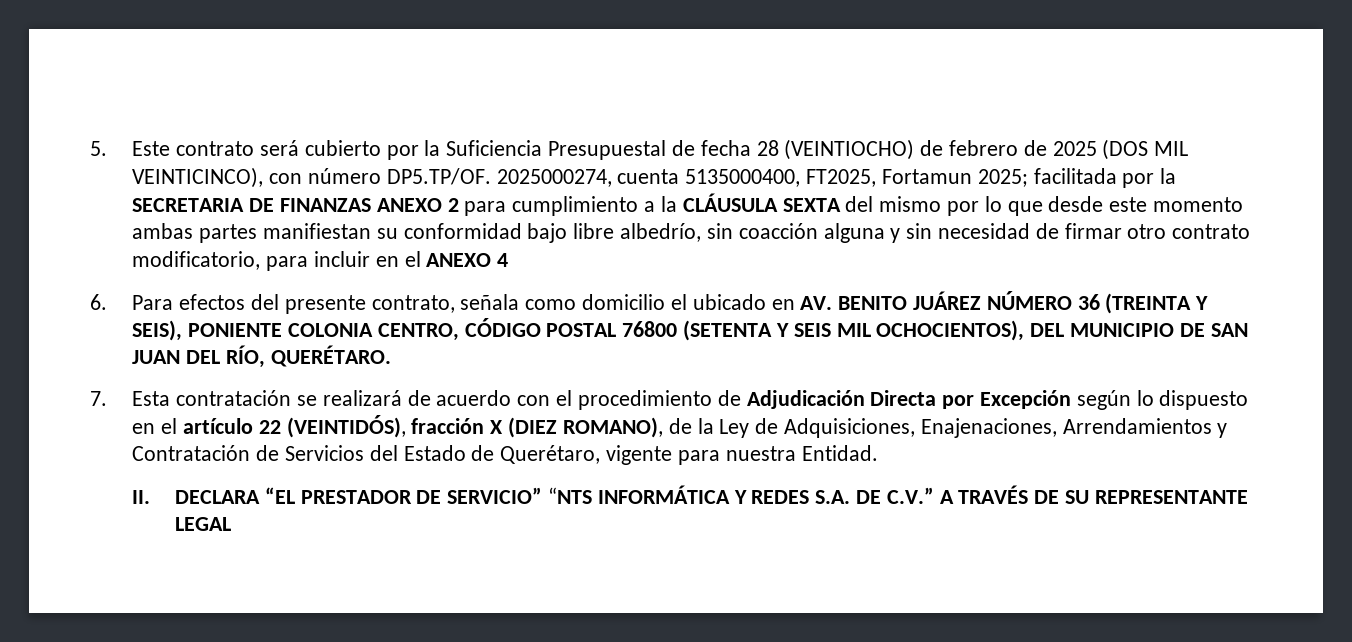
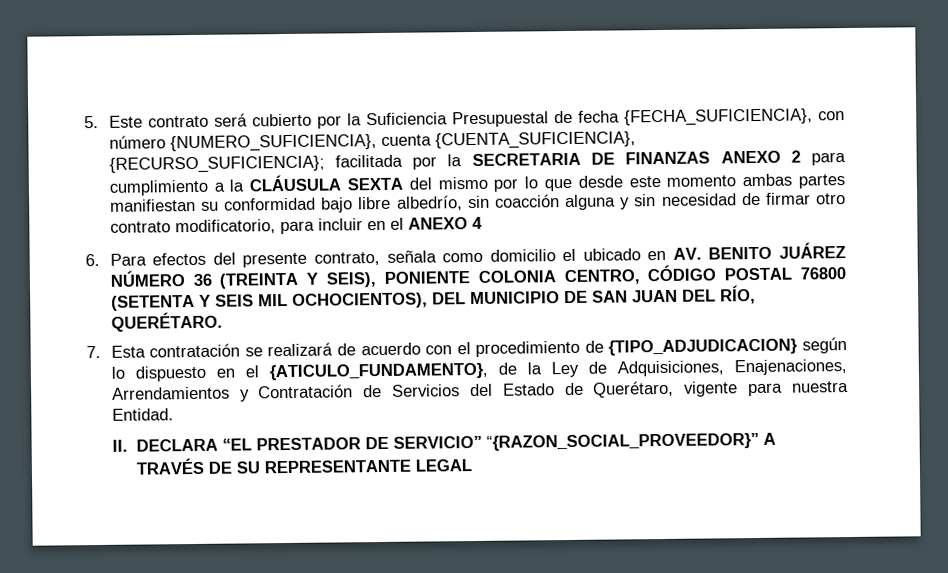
- 5. Este contrato será cubierto por la Suficiencia Presupuestal de fecha 28 (VEINTIOCHO) de febrero de 2025 (DOS MIL VEINTICINCO), con número DP5.TP/OF. 2025000274, cuenta 5135000400, FT2025, Fortamun 2025; facilitada por la SECRETARIA DE FINANZAS ANEXO 2 para cumplimiento a la CLÁUSULA SEXTA del mismo por lo que desde este momento ambas partes manifiestan su conformidad bajo libre albedrío, sin coacción alguna y sin necesidad de firmar otro contrato modificatorio, para incluir en el ANEXO 4
+ 5. Este contrato será cubierto por la Suficiencia Presupuestal de fecha {FECHA_SUFICIENCIA}, con número {NUMERO_SUFICIENCIA}, cuenta {CUENTA_SUFICIENCIA}, {RECURSO_SUFICIENCIA}; facilitada por la SECRETARIA DE FINANZAS ANEXO 2 para cumplimiento a la CLÁUSULA SEXTA del mismo por lo que desde este momento ambas partes manifiestan su conformidad bajo libre albedrío, sin coacción alguna y sin necesidad de firmar otro contrato modificatorio, para incluir en el ANEXO 4
- 7. Esta contratación se realizará de acuerdo con el procedimiento de Adjudicación Directa por Excepción según lo dispuesto en el artículo 22 (VEINTIDÓS), fracción X (DIEZ ROMANO), de la Ley de Adquisiciones, Enajenaciones, Arrendamientos y Contratación de Servicios del Estado de Querétaro, vigente para nuestra Entidad.
+ 7. Esta contratación se realizará de acuerdo con el procedimiento de {TIPO_ADJUDICACION} según lo dispuesto en el {ATICULO_FUNDAMENTO}, de la Ley de Adquisiciones, Enajenaciones, Arrendamientos y Contratación de Servicios del Estado de Querétaro, vigente para nuestra Entidad.
- II. DECLARA “EL PRESTADOR DE SERVICIO” “NTS INFORMÁTICA Y REDES S.A. DE C.V.” A TRAVÉS DE SU REPRESENTANTE LEGAL
+ II. DECLARA “EL PRESTADOR DE SERVICIO” “{RAZON_SOCIAL_PROVEEDOR}” A TRAVÉS DE SU REPRESENTANTE LEGAL

